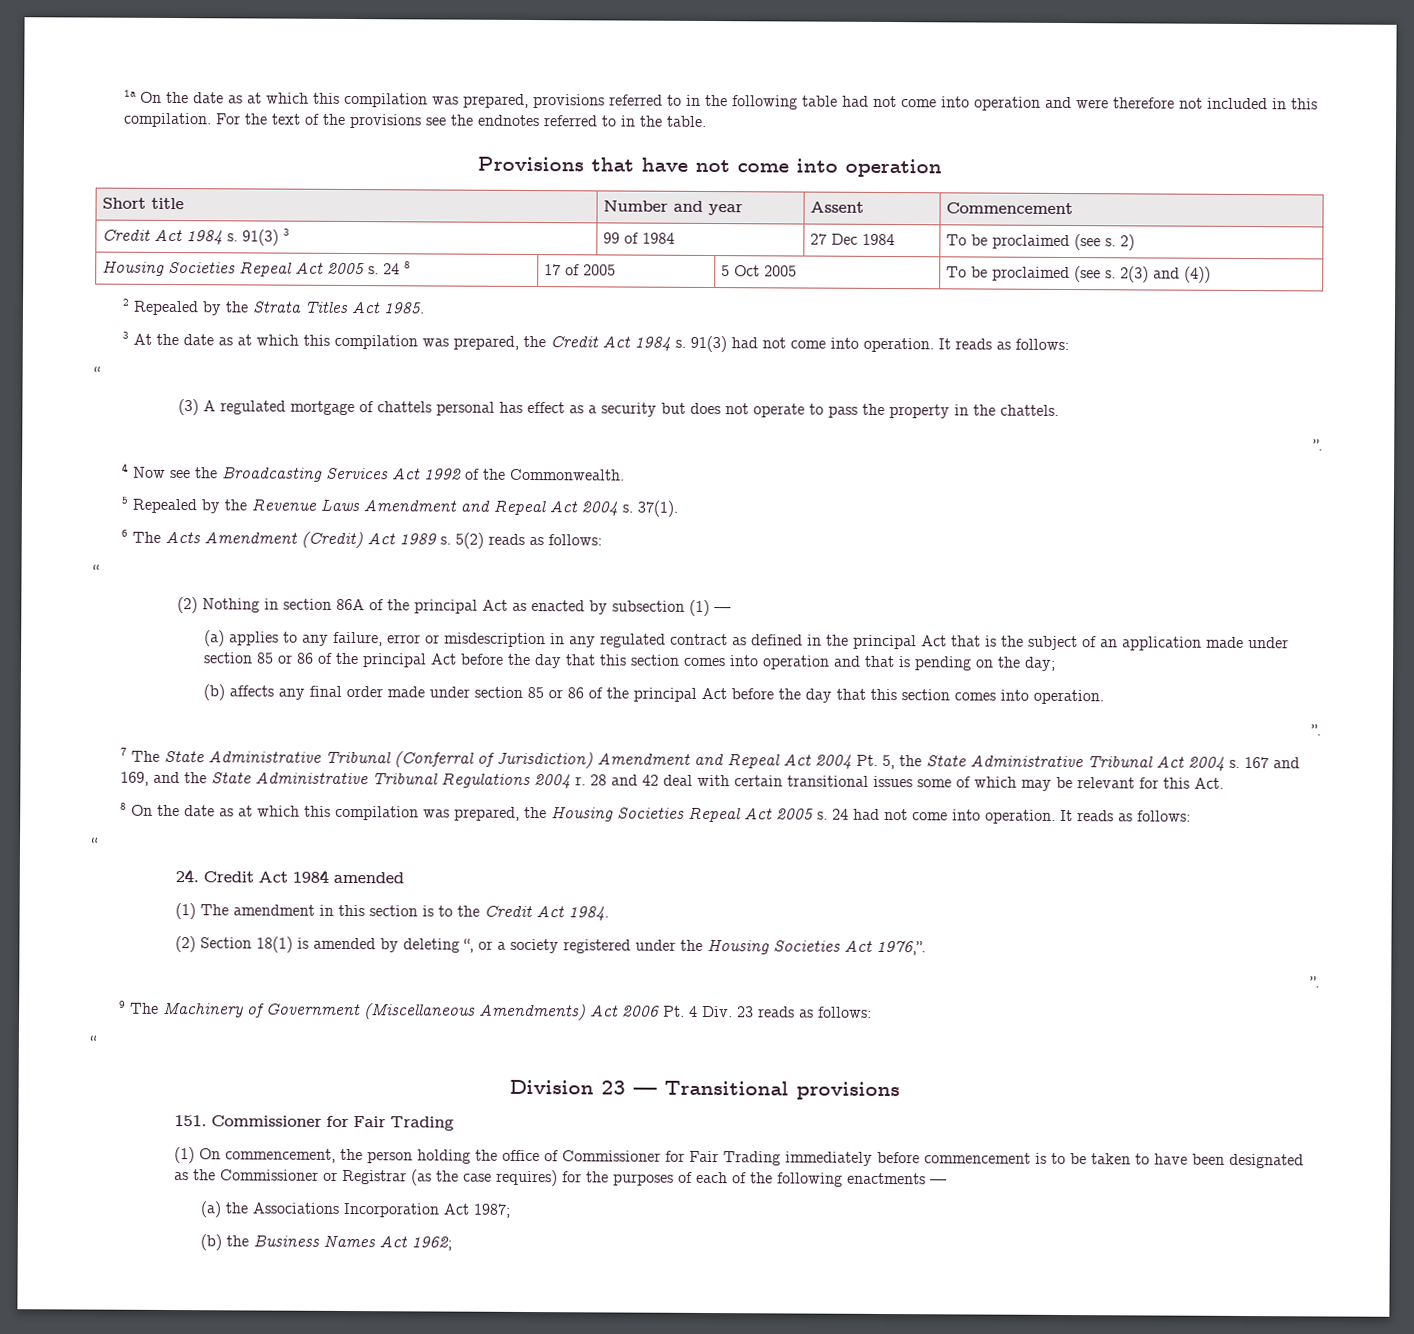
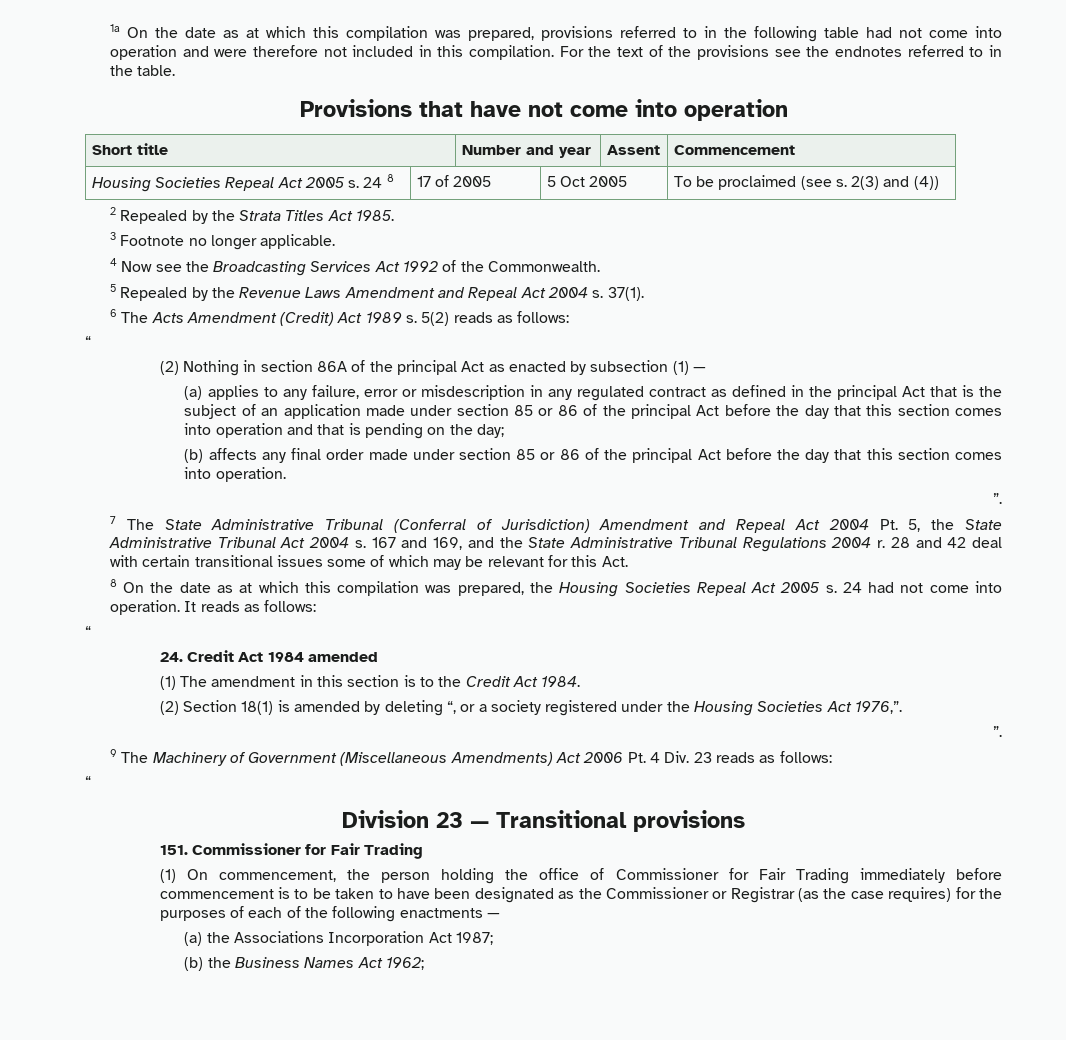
- Credit Act 1984 s. 91(3) 3 | 99 of 1984 | 27 Dec 1984 | To be proclaimed (see s. 2)
- 3 At the date as at which this compilation was prepared, the Credit Act 1984 s. 91(3) had not come into operation. It reads as follows:
- “
- (3) A regulated mortgage of chattels personal has effect as a security but does not operate to pass the property in the chattels.
- ”.
+ 3 Footnote no longer applicable.

